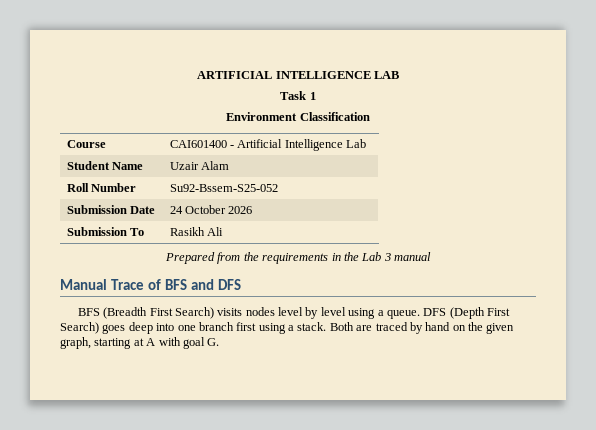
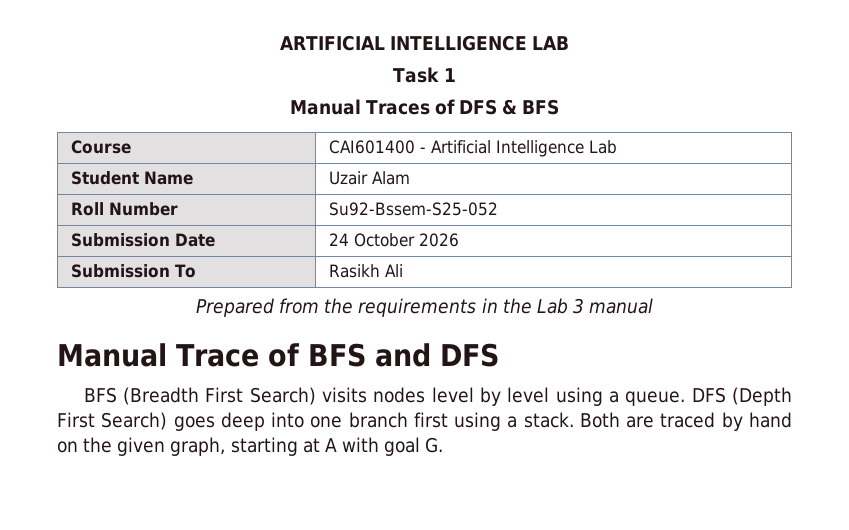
- Environment Classification
+ Manual Traces of DFS & BFS

